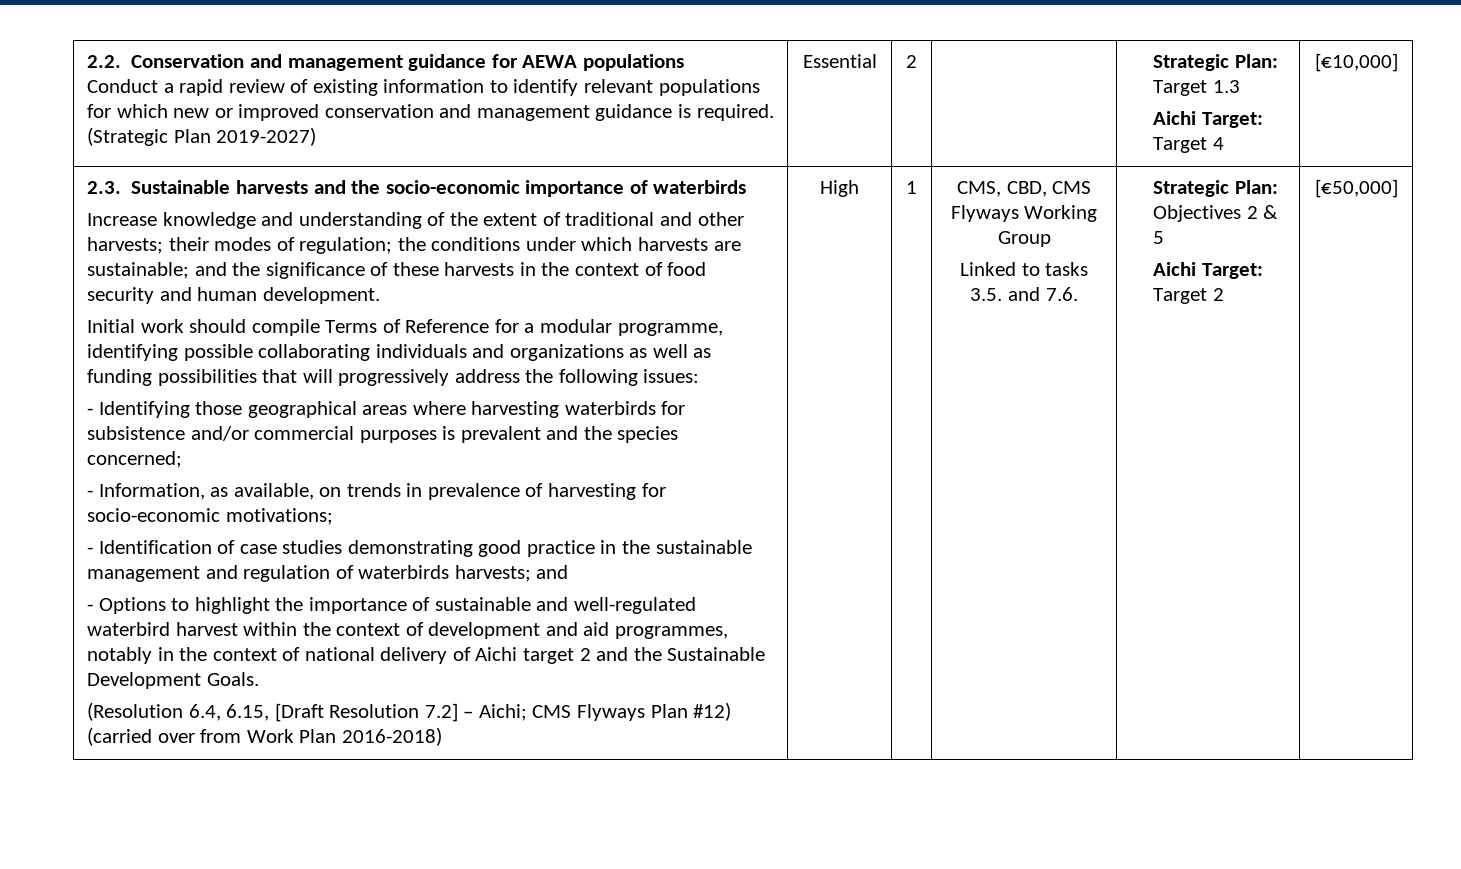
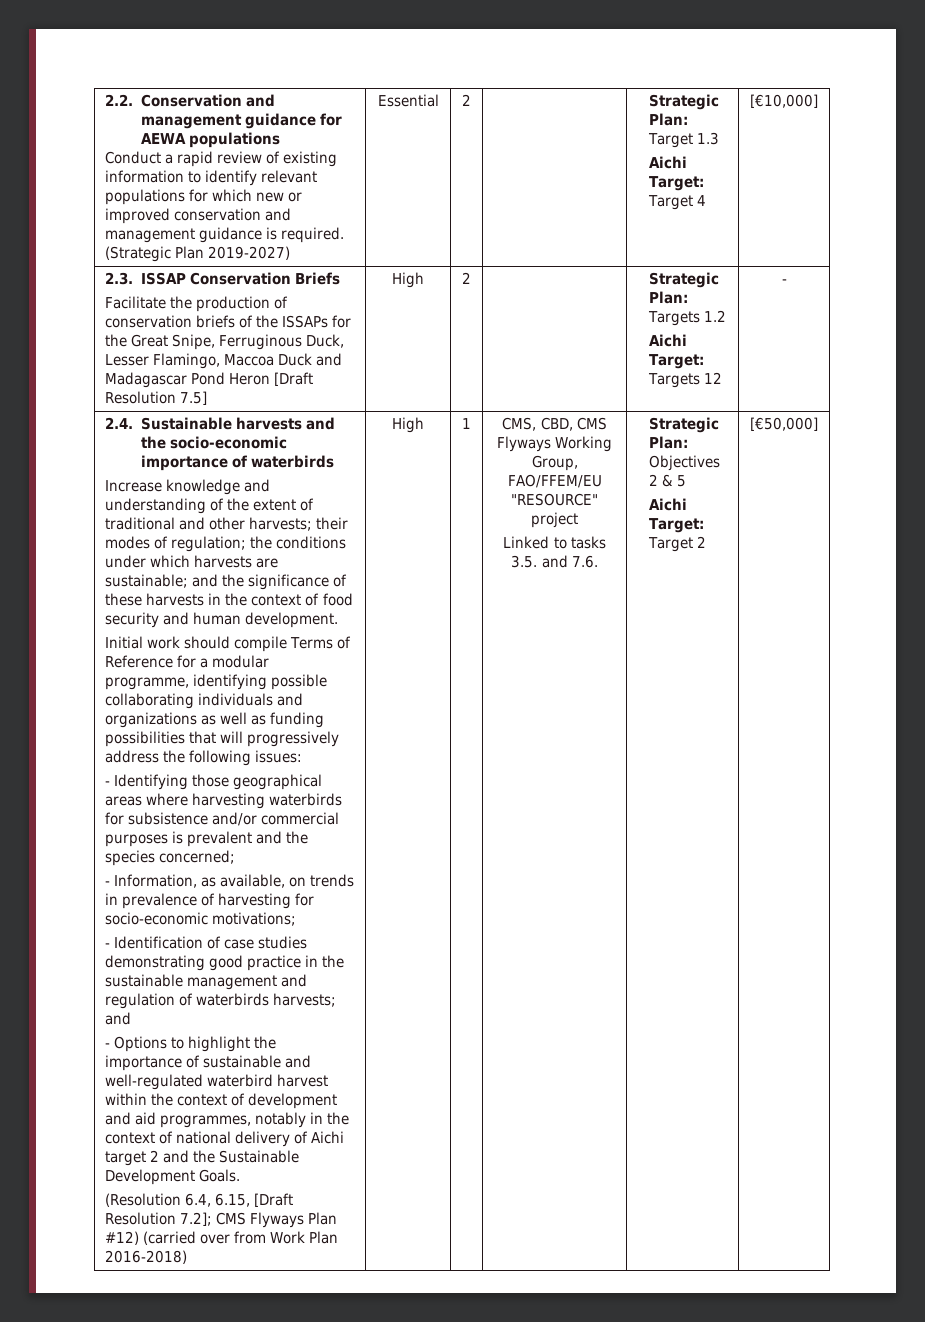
- 2.3. Sustainable harvests and the socio-economic importance of waterbirds
+ 2.3. ISSAP Conservation Briefs
+ Facilitate the production of conservation briefs of the ISSAPs for the Great Snipe, Ferruginous Duck, Lesser Flamingo, Maccoa Duck and Madagascar Pond Heron [Draft Resolution 7.5] | High | 2 | | Strategic Plan: Targets 1.2
+ Aichi Target: Targets 12 | -
+ 2.4. Sustainable harvests and the socio-economic importance of waterbirds
- (Resolution 6.4, 6.15, [Draft Resolution 7.2] – Aichi; CMS Flyways Plan #12) (carried over from Work Plan 2016-2018)
+ (Resolution 6.4, 6.15, [Draft Resolution 7.2]; CMS Flyways Plan #12) (carried over from Work Plan 2016-2018)
- CMS, CBD, CMS Flyways Working Group
+ CMS, CBD, CMS Flyways Working Group, FAO/FFEM/EU "RESOURCE" project

